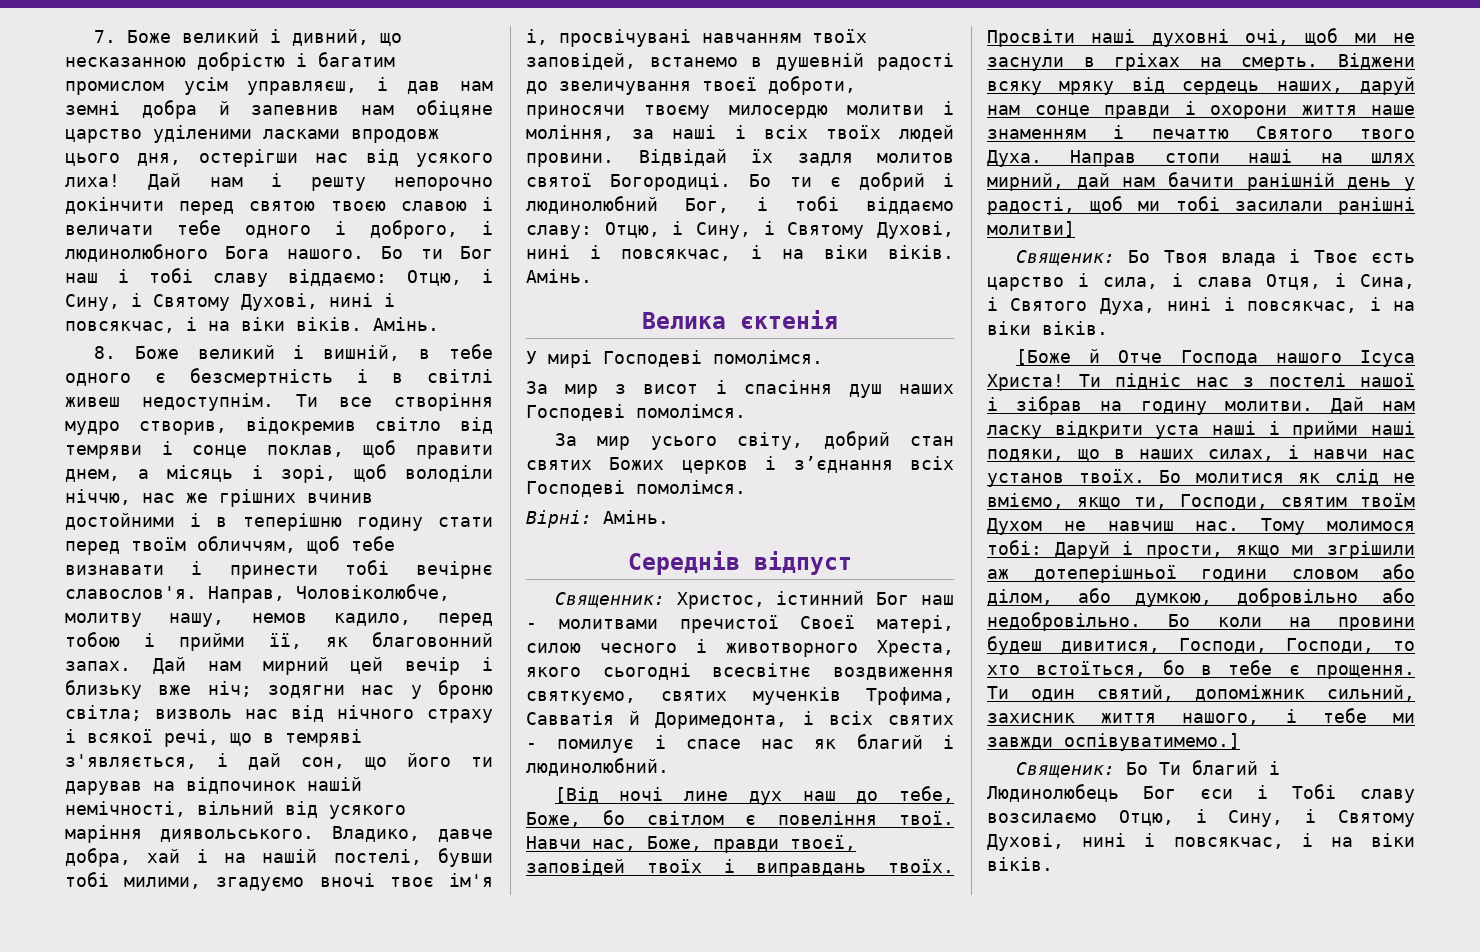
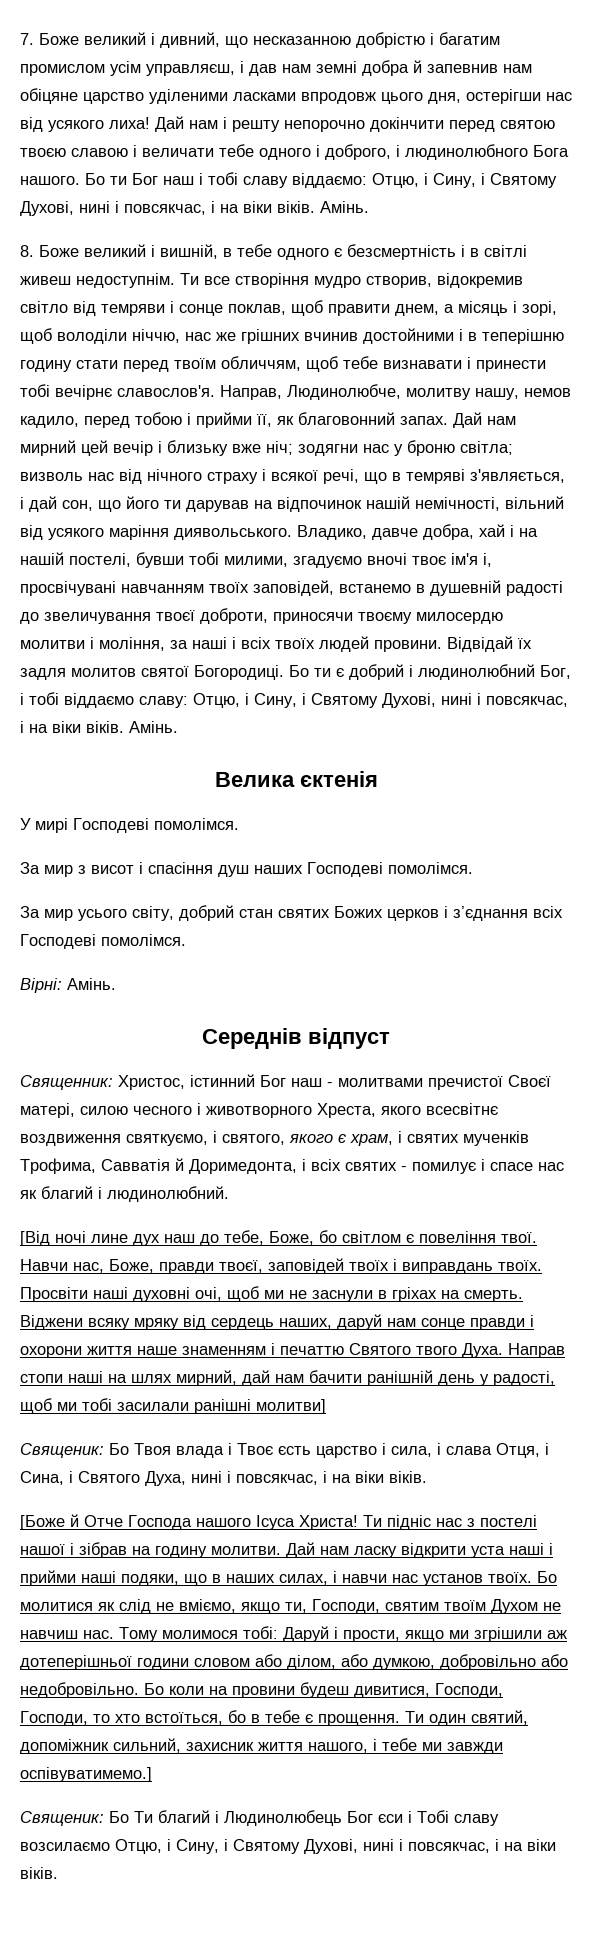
- Направ, Чоловіколюбче, молитву нашу, немов кадило, перед тобою і прийми її, як благовонний запах.
+ Направ, Людинолюбче, молитву нашу, немов кадило, перед тобою і прийми її, як благовонний запах.
- Священник: Христос, істинний Бог наш - молитвами пречистої Своєї матері, силою чесного і животворного Хреста, якого сьогодні всесвітнє воздвиження святкуємо, святих мученків Трофима, Савватія й Доримедонта, і всіх святих - помилує і спасе нас як благий і людинолюбний.
+ Священник: Христос, істинний Бог наш - молитвами пречистої Своєї матері, силою чесного і животворного Хреста, якого всесвітнє воздвиження святкуємо, і святого, якого є храм, і святих мученків Трофима, Савватія й Доримедонта, і всіх святих - помилує і спасе нас як благий і людинолюбний.

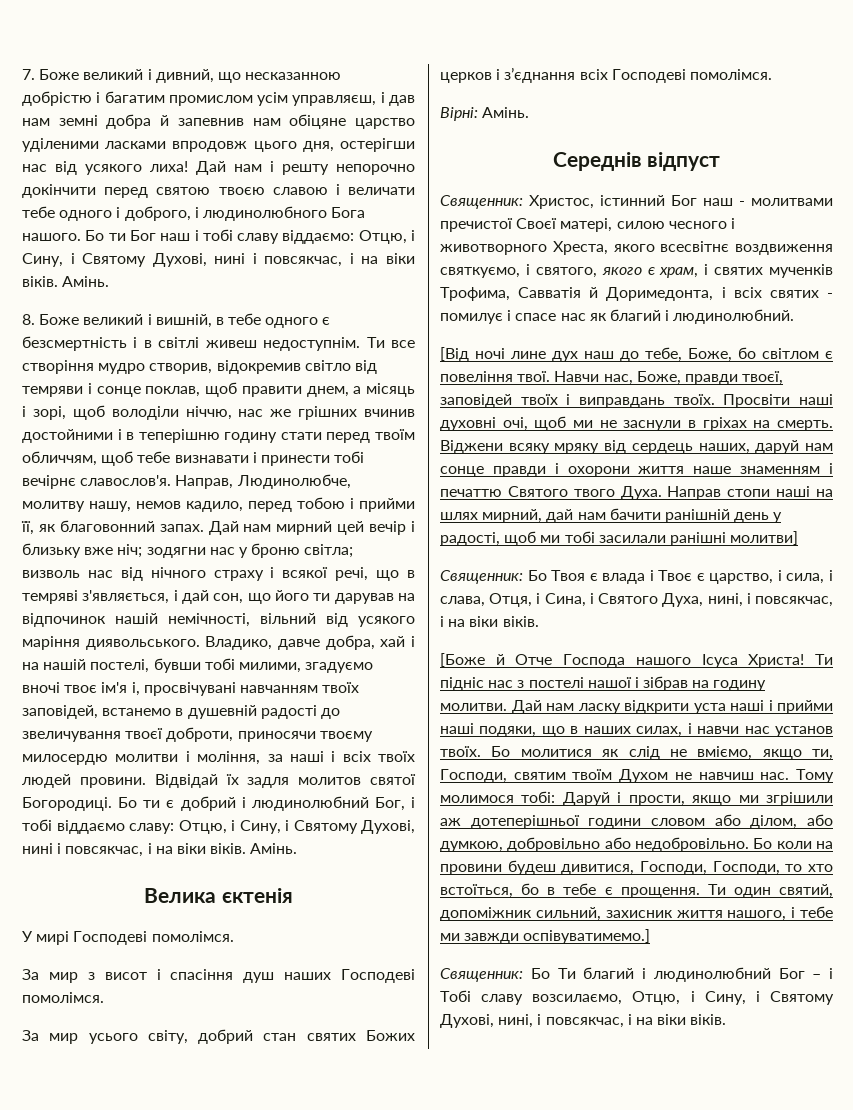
- Священик: Бо Твоя влада і Твоє єсть царство і сила, і слава Отця, і Сина, і Святого Духа, нині і повсякчас, і на віки віків.
+ Священник: Бо Твоя є влада і Твоє є царство, і сила, і слава, Отця, і Сина, і Святого Духа, нині, і повсякчас, і на віки віків.
- Священик: Бо Ти благий і Людинолюбець Бог єси і Тобі славу возсилаємо Отцю, і Сину, і Святому Духові, нині і повсякчас, і на віки віків.
+ Священник: Бо Ти благий і людинолюбний Бог – і Тобі славу возсилаємо, Отцю, і Сину, і Святому Духові, нині, і повсякчас, і на віки віків.

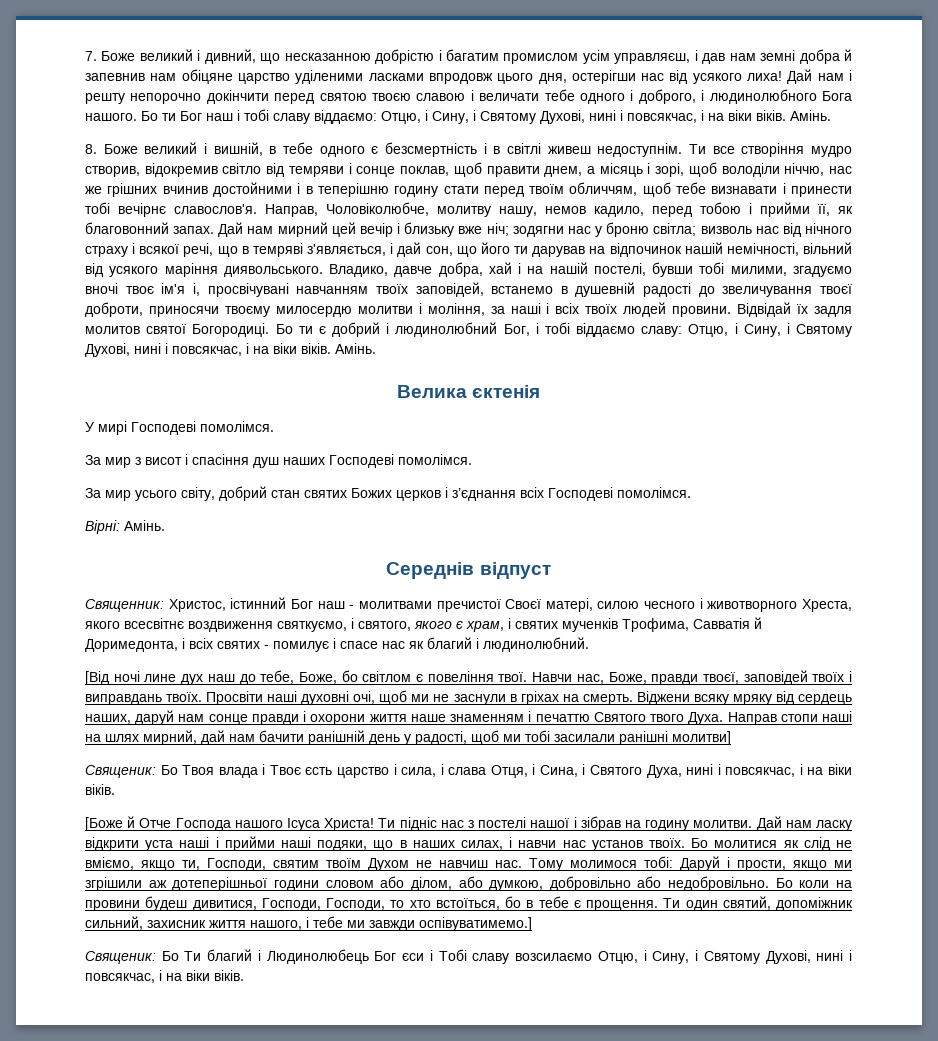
- Направ, Людинолюбче, молитву нашу, немов кадило, перед тобою і прийми її, як благовонний запах.
+ Направ, Чоловіколюбче, молитву нашу, немов кадило, перед тобою і прийми її, як благовонний запах.
- Священник: Бо Твоя є влада і Твоє є царство, і сила, і слава, Отця, і Сина, і Святого Духа, нині, і повсякчас, і на віки віків.
+ Священик: Бо Твоя влада і Твоє єсть царство і сила, і слава Отця, і Сина, і Святого Духа, нині і повсякчас, і на віки віків.
- Священник: Бо Ти благий і людинолюбний Бог – і Тобі славу возсилаємо, Отцю, і Сину, і Святому Духові, нині, і повсякчас, і на віки віків.
+ Священик: Бо Ти благий і Людинолюбець Бог єси і Тобі славу возсилаємо Отцю, і Сину, і Святому Духові, нині і повсякчас, і на віки віків.

